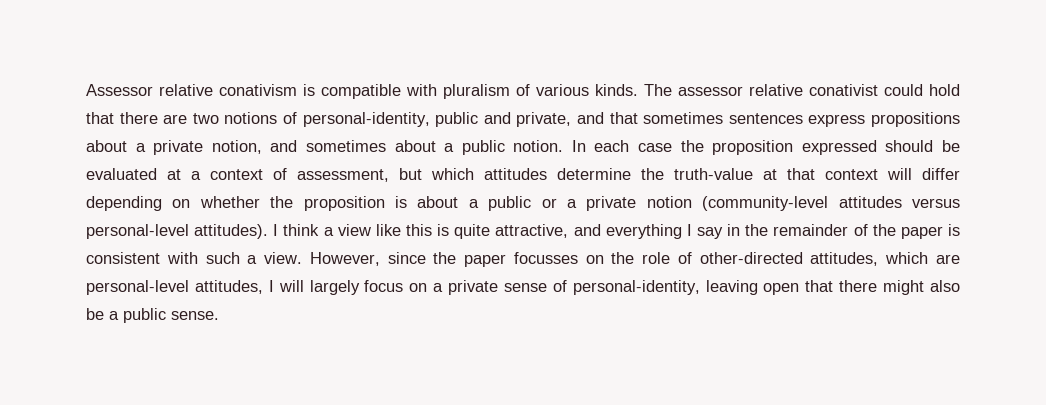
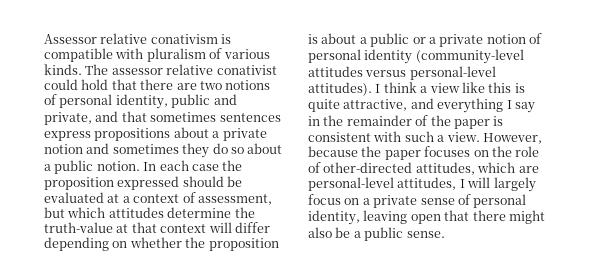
- The assessor relative conativist could hold that there are two notions of personal-identity, public and private, and that sometimes sentences express propositions about a private notion, and sometimes about a public notion.
+ The assessor relative conativist could hold that there are two notions of personal identity, public and private, and that sometimes sentences express propositions about a private notion and sometimes they do so about a public notion.
- In each case the proposition expressed should be evaluated at a context of assessment, but which attitudes determine the truth-value at that context will differ depending on whether the proposition is about a public or a private notion (community-level attitudes versus personal-level attitudes).
+ In each case the proposition expressed should be evaluated at a context of assessment, but which attitudes determine the truth-value at that context will differ depending on whether the proposition is about a public or a private notion of personal identity (community-level attitudes versus personal-level attitudes).
- However, since the paper focusses on the role of other-directed attitudes, which are personal-level attitudes, I will largely focus on a private sense of personal-identity, leaving open that there might also be a public sense.
+ However, because the paper focuses on the role of other-directed attitudes, which are personal-level attitudes, I will largely focus on a private sense of personal identity, leaving open that there might also be a public sense.

